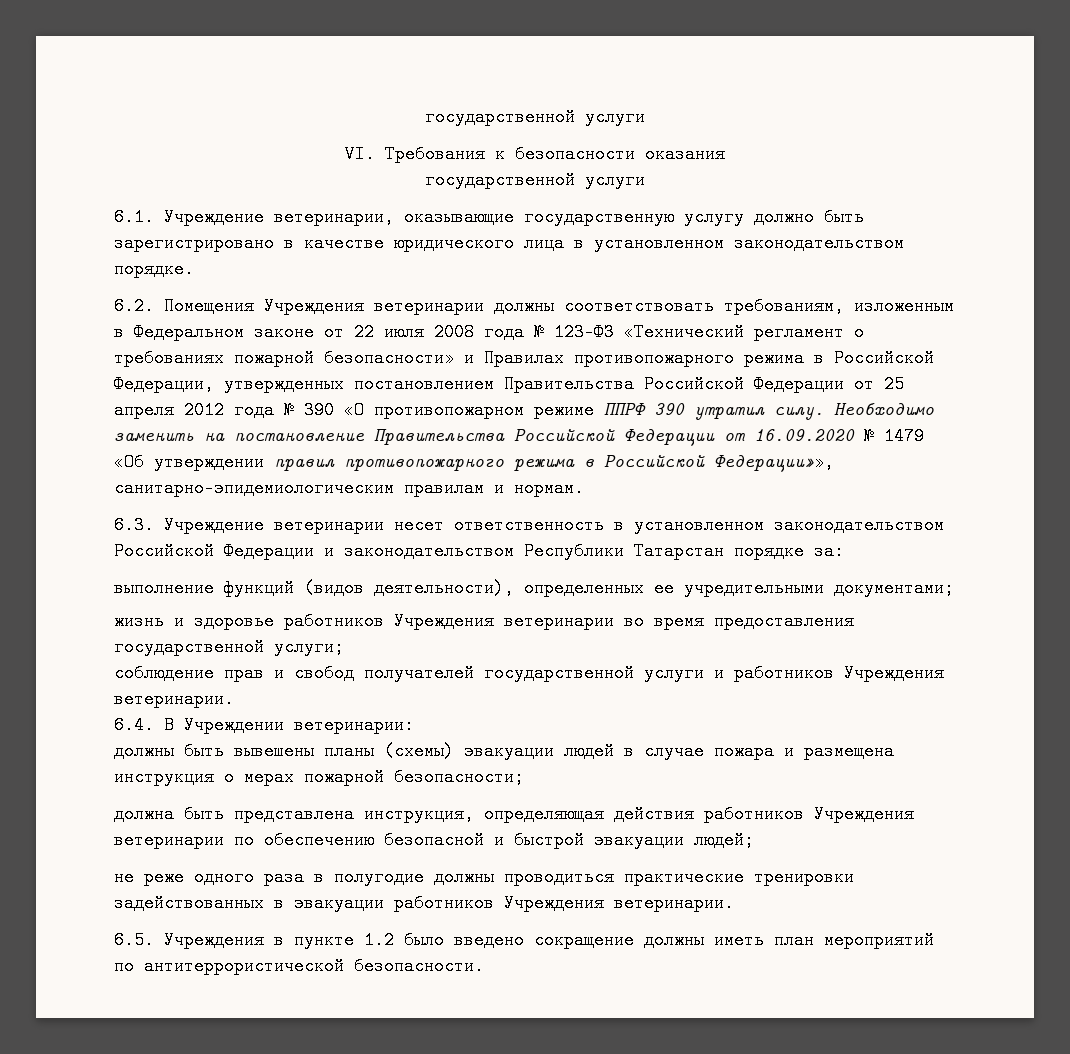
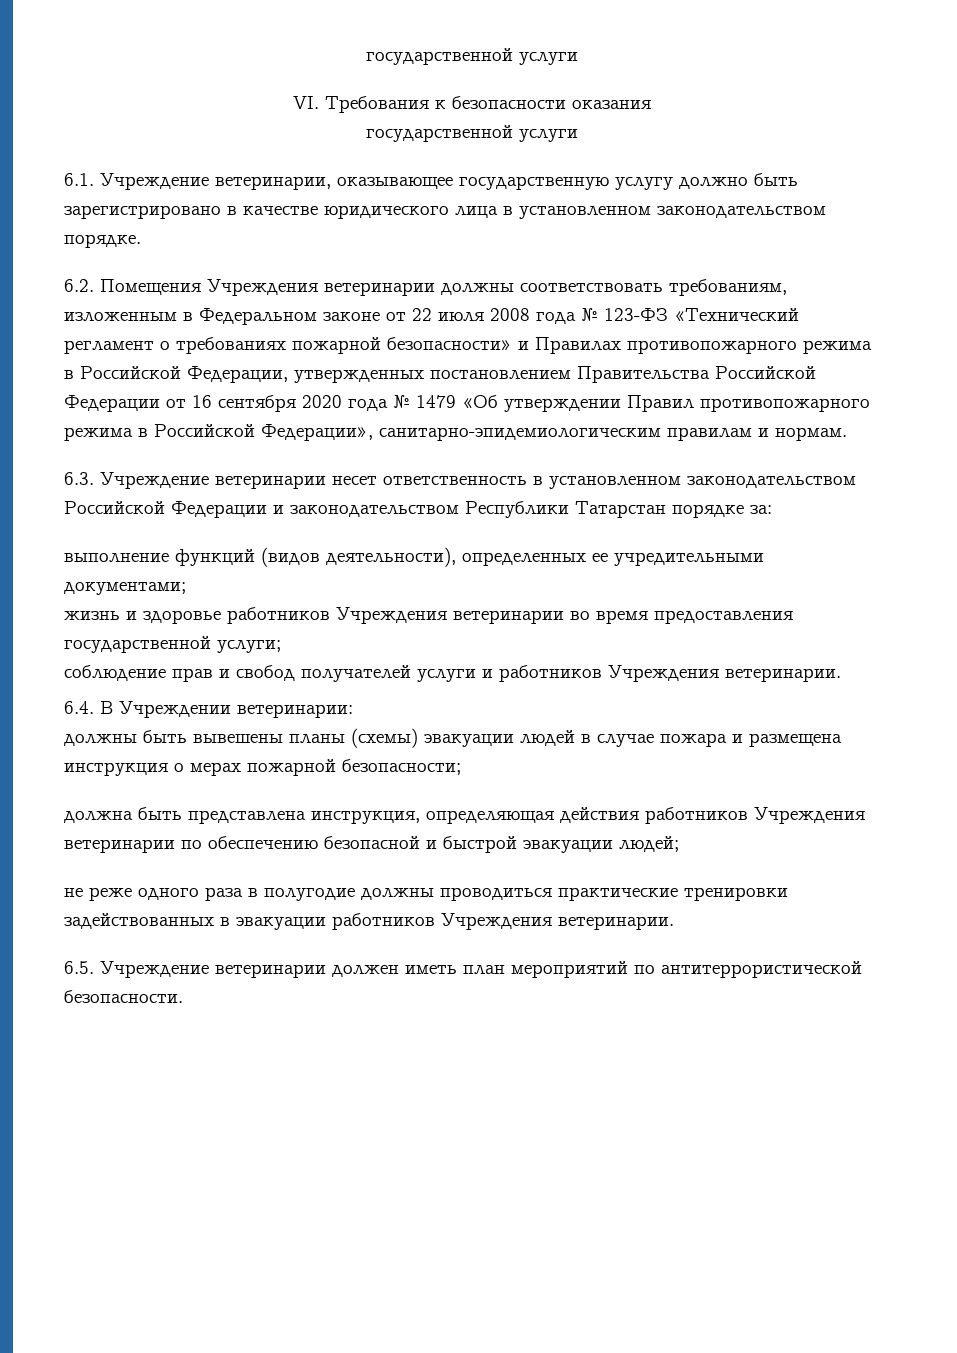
- 6.1. Учреждение ветеринарии, оказывающие государственную услугу должно быть зарегистрировано в качестве юридического лица в установленном законодательством порядке.
+ 6.1. Учреждение ветеринарии, оказывающее государственную услугу должно быть зарегистрировано в качестве юридического лица в установленном законодательством порядке.
- 6.2. Помещения Учреждения ветеринарии должны соответствовать требованиям, изложенным в Федеральном законе от 22 июля 2008 года № 123-ФЗ «Технический регламент о требованиях пожарной безопасности» и Правилах противопожарного режима в Российской Федерации, утвержденных постановлением Правительства Российской Федерации от 25 апреля 2012 года № 390 «О противопожарном режиме ППРФ 390 утратил силу. Необходимо заменить на постановление Правительства Российской Федерации от 16.09.2020 № 1479 «Об утверждении правил противопожарного режима в Российской Федерации»», санитарно-эпидемиологическим правилам и нормам.
+ 6.2. Помещения Учреждения ветеринарии должны соответствовать требованиям, изложенным в Федеральном законе от 22 июля 2008 года № 123-ФЗ «Технический регламент о требованиях пожарной безопасности» и Правилах противопожарного режима в Российской Федерации, утвержденных постановлением Правительства Российской Федерации от 16 сентября 2020 года № 1479 «Об утверждении Правил противопожарного режима в Российской Федерации», санитарно-эпидемиологическим правилам и нормам.
- соблюдение прав и свобод получателей государственной услуги и работников Учреждения ветеринарии.
+ соблюдение прав и свобод получателей услуги и работников Учреждения ветеринарии.
- 6.5. Учреждения в пункте 1.2 было введено сокращение должны иметь план мероприятий по антитеррористической безопасности.
+ 6.5. Учреждение ветеринарии должен иметь план мероприятий по антитеррористической безопасности.

